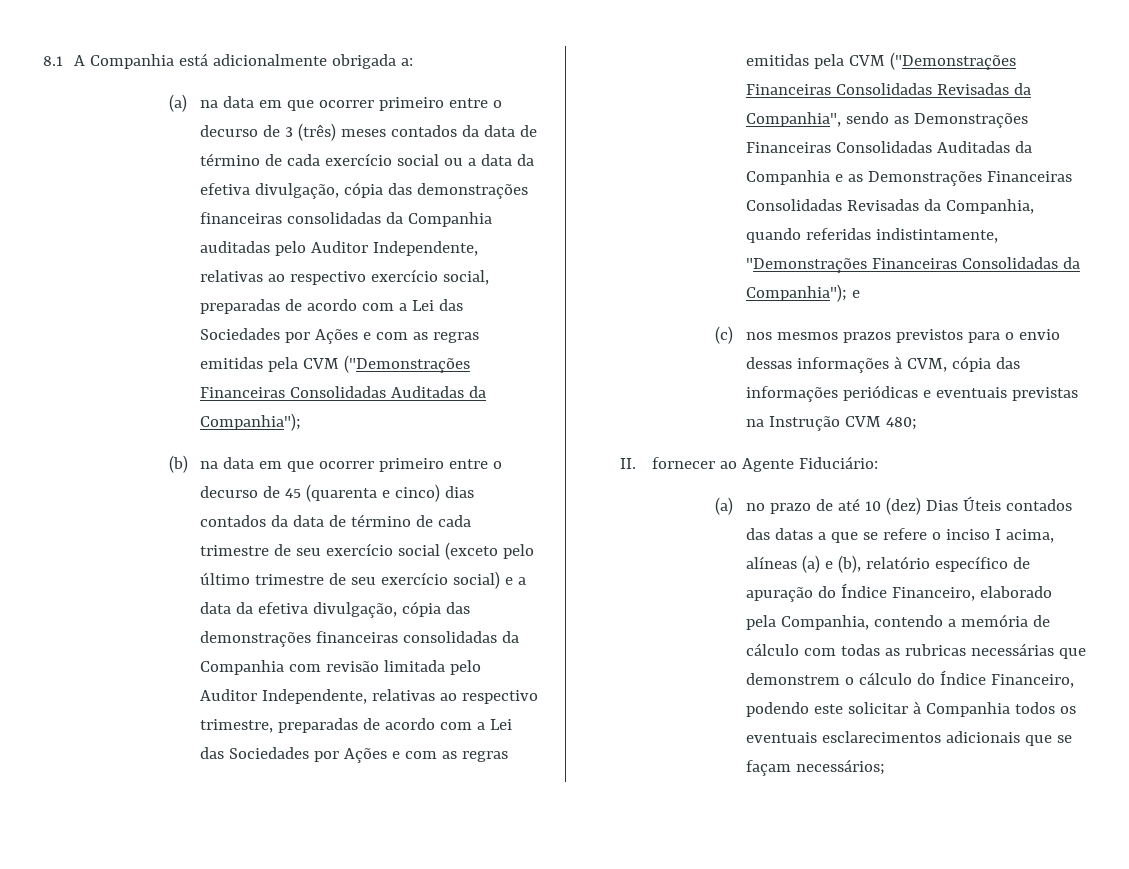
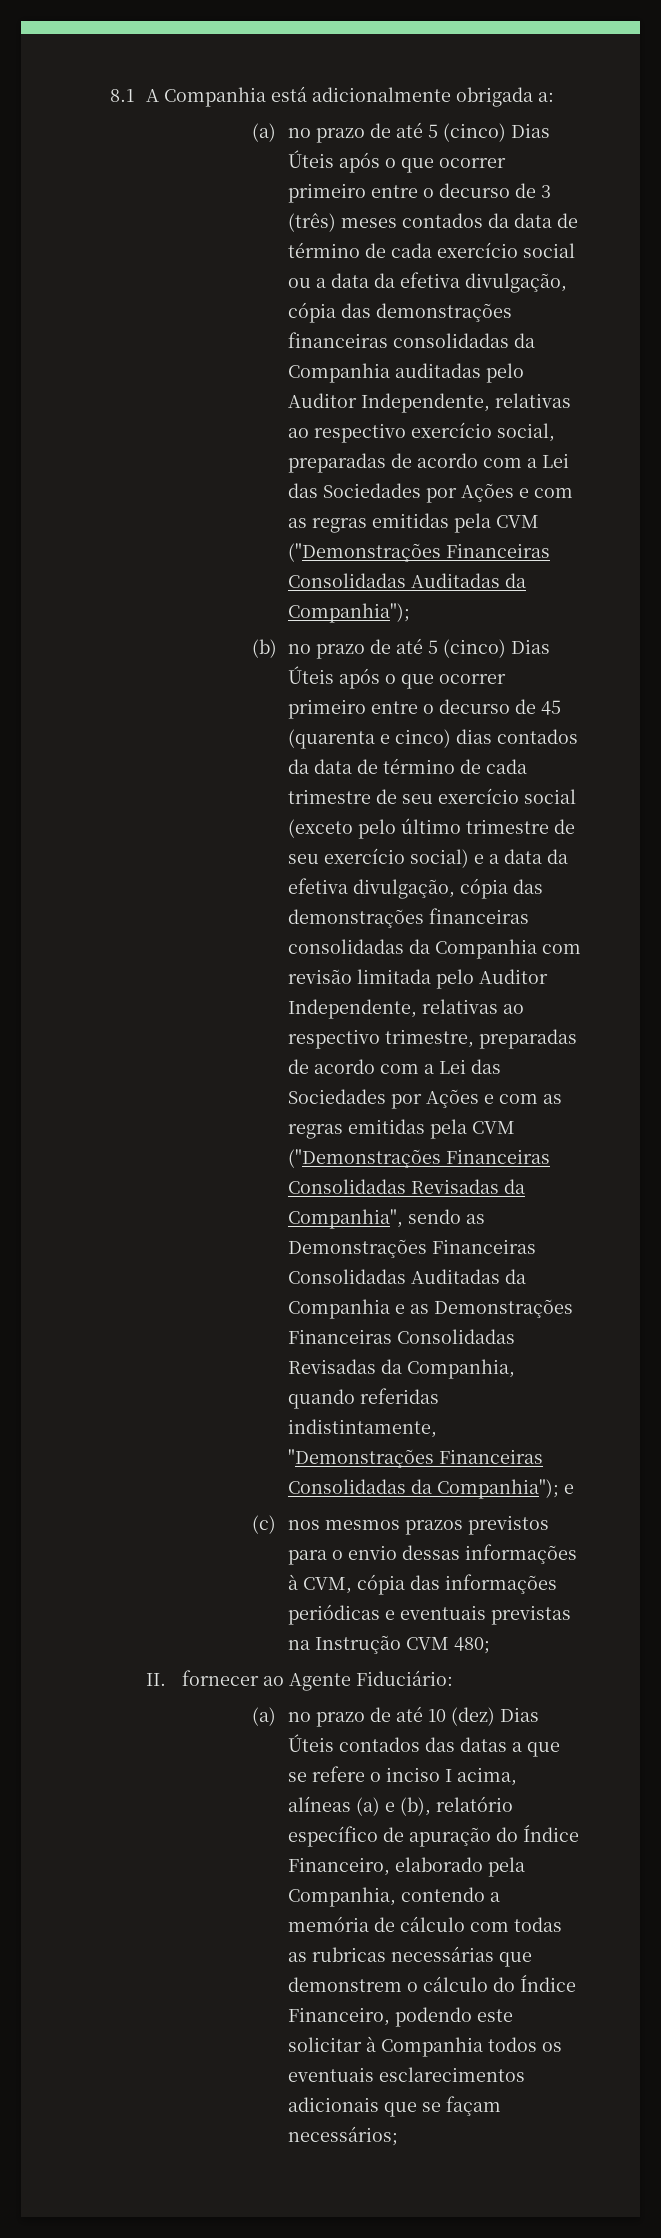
- (a) na data em que ocorrer primeiro entre o decurso de 3 (três) meses contados da data de término de cada exercício social ou a data da efetiva divulgação, cópia das demonstrações financeiras consolidadas da Companhia auditadas pelo Auditor Independente, relativas ao respectivo exercício social, preparadas de acordo com a Lei das Sociedades por Ações e com as regras emitidas pela CVM ("Demonstrações Financeiras Consolidadas Auditadas da Companhia");
+ (a) no prazo de até 5 (cinco) Dias Úteis após o que ocorrer primeiro entre o decurso de 3 (três) meses contados da data de término de cada exercício social ou a data da efetiva divulgação, cópia das demonstrações financeiras consolidadas da Companhia auditadas pelo Auditor Independente, relativas ao respectivo exercício social, preparadas de acordo com a Lei das Sociedades por Ações e com as regras emitidas pela CVM ("Demonstrações Financeiras Consolidadas Auditadas da Companhia");
- (b) na data em que ocorrer primeiro entre o decurso de 45 (quarenta e cinco) dias contados da data de término de cada trimestre de seu exercício social (exceto pelo último trimestre de seu exercício social) e a data da efetiva divulgação, cópia das demonstrações financeiras consolidadas da Companhia com revisão limitada pelo Auditor Independente, relativas ao respectivo trimestre, preparadas de acordo com a Lei das Sociedades por Ações e com as regras emitidas pela CVM ("Demonstrações Financeiras Consolidadas Revisadas da Companhia", sendo as Demonstrações Financeiras Consolidadas Auditadas da Companhia e as Demonstrações Financeiras Consolidadas Revisadas da Companhia, quando referidas indistintamente, "Demonstrações Financeiras Consolidadas da Companhia");
+ (b) no prazo de até 5 (cinco) Dias Úteis após o que ocorrer primeiro entre o decurso de 45 (quarenta e cinco) dias contados da data de término de cada trimestre de seu exercício social (exceto pelo último trimestre de seu exercício social) e a data da efetiva divulgação, cópia das demonstrações financeiras consolidadas da Companhia com revisão limitada pelo Auditor Independente, relativas ao respectivo trimestre, preparadas de acordo com a Lei das Sociedades por Ações e com as regras emitidas pela CVM ("Demonstrações Financeiras Consolidadas Revisadas da Companhia", sendo as Demonstrações Financeiras Consolidadas Auditadas da Companhia e as Demonstrações Financeiras Consolidadas Revisadas da Companhia, quando referidas indistintamente, "Demonstrações Financeiras Consolidadas da Companhia");

